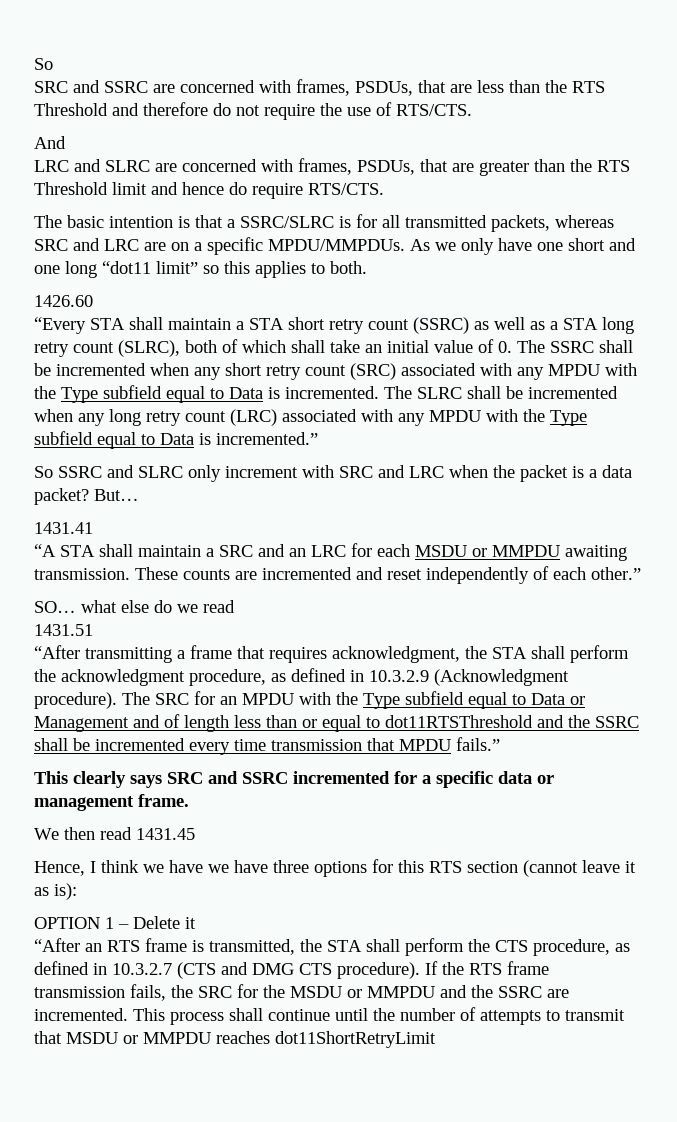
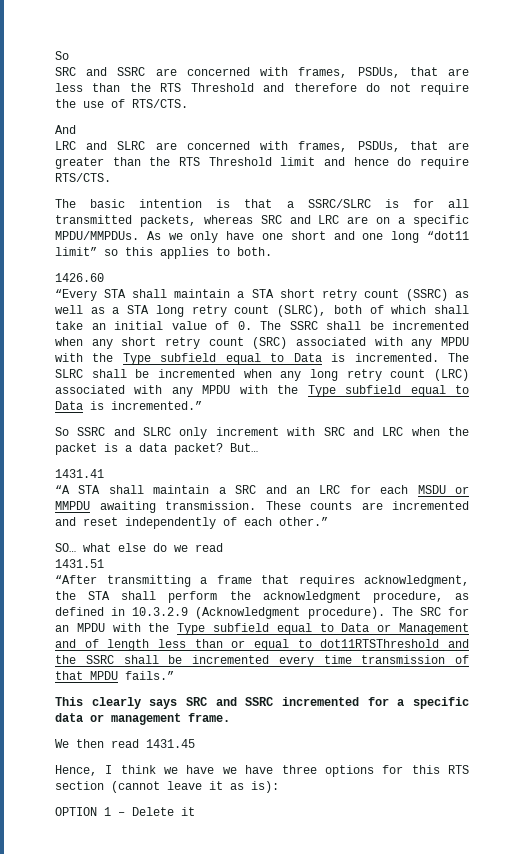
- The SRC for an MPDU with the Type subfield equal to Data or Management and of length less than or equal to dot11RTSThreshold and the SSRC shall be incremented every time transmission that MPDU fails.”
+ The SRC for an MPDU with the Type subfield equal to Data or Management and of length less than or equal to dot11RTSThreshold and the SSRC shall be incremented every time transmission of that MPDU fails.”
- “After an RTS frame is transmitted, the STA shall perform the CTS procedure, as defined in 10.3.2.7 (CTS and DMG CTS procedure). If the RTS frame transmission fails, the SRC for the MSDU or MMPDU and the SSRC are incremented. This process shall continue until the number of attempts to transmit that MSDU or MMPDU reaches dot11ShortRetryLimit

